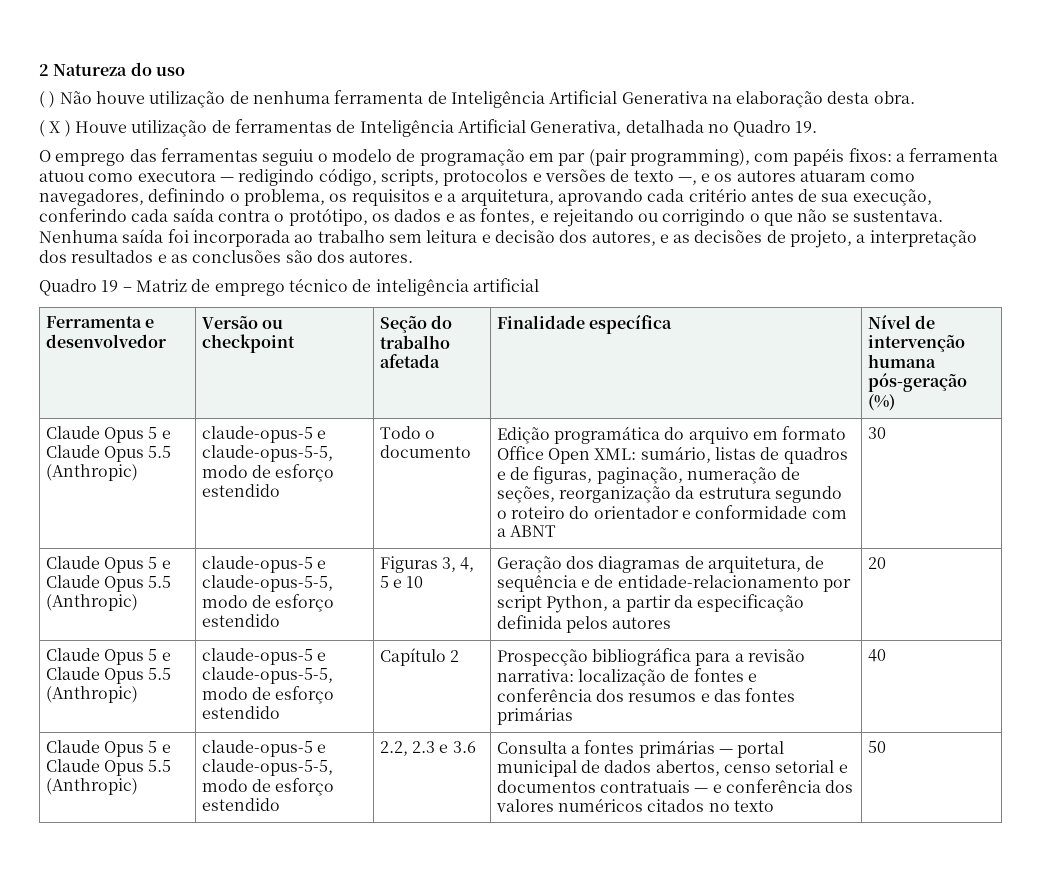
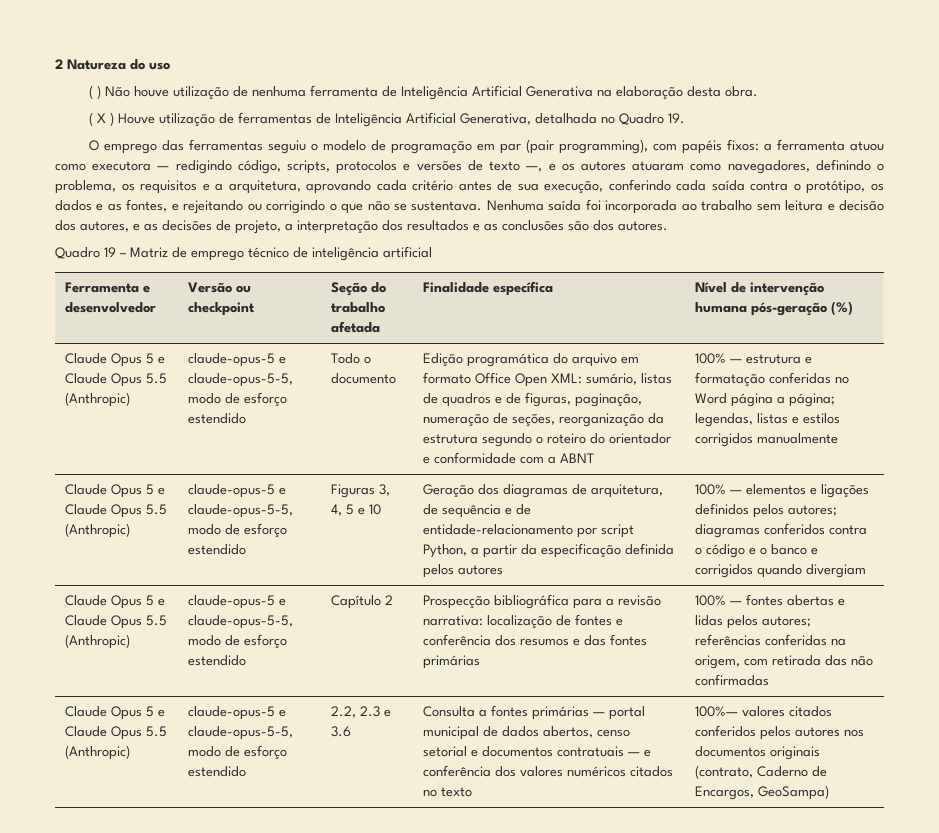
- 30
+ 100% — estrutura e formatação conferidas no Word página a página; legendas, listas e estilos corrigidos manualmente
- 20
+ 100% — elementos e ligações definidos pelos autores; diagramas conferidos contra o código e o banco e corrigidos quando divergiam
- 40
+ 100% — fontes abertas e lidas pelos autores; referências conferidas na origem, com retirada das não confirmadas
- 50
+ 100%— valores citados conferidos pelos autores nos documentos originais (contrato, Caderno de Encargos, GeoSampa)

